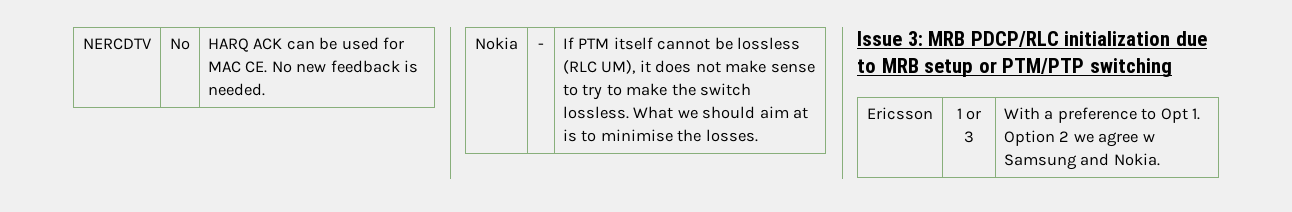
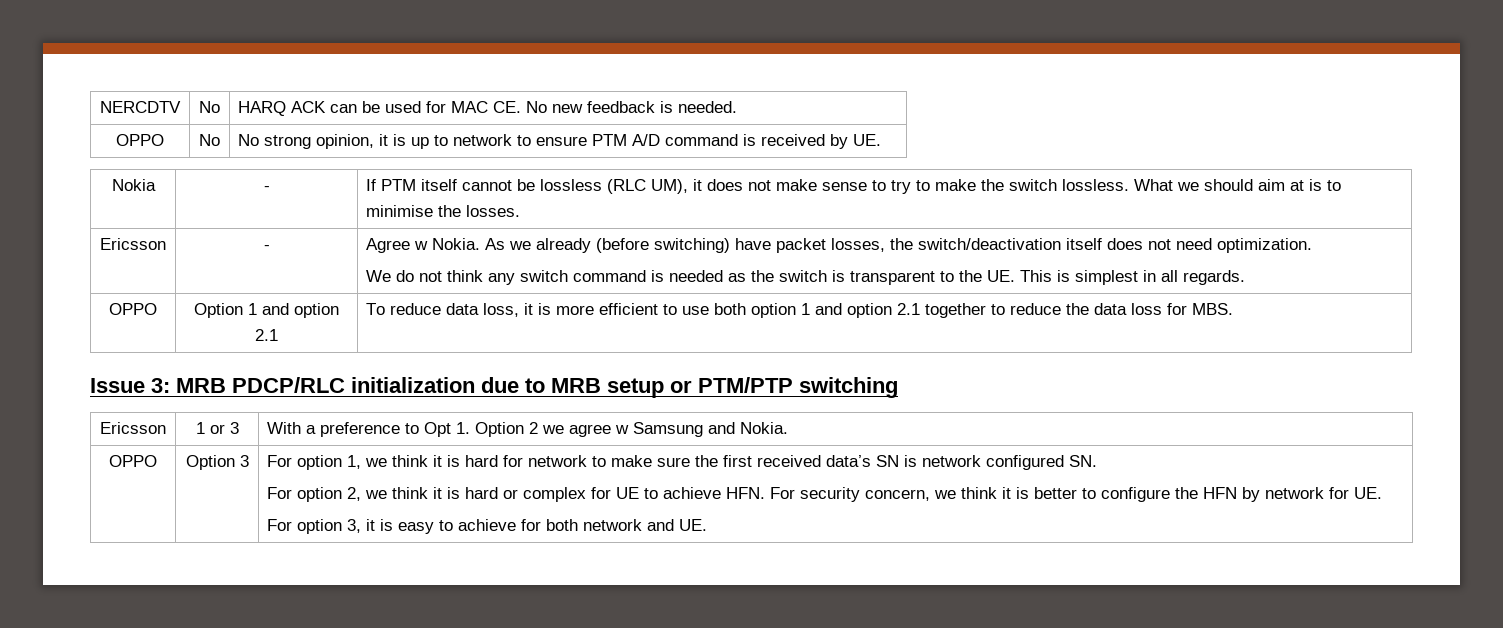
+ OPPO | No | No strong opinion, it is up to network to ensure PTM A/D command is received by UE.
+ Ericsson | - | Agree w Nokia. As we already (before switching) have packet losses, the switch/deactivation itself does not need optimization.
+ We do not think any switch command is needed as the switch is transparent to the UE. This is simplest in all regards.
+ OPPO | Option 1 and option 2.1 | To reduce data loss, it is more efficient to use both option 1 and option 2.1 together to reduce the data loss for MBS.
+ OPPO | Option 3 | For option 1, we think it is hard for network to make sure the first received data’s SN is network configured SN.
+ For option 2, we think it is hard or complex for UE to achieve HFN. For security concern, we think it is better to configure the HFN by network for UE.
+ For option 3, it is easy to achieve for both network and UE.

